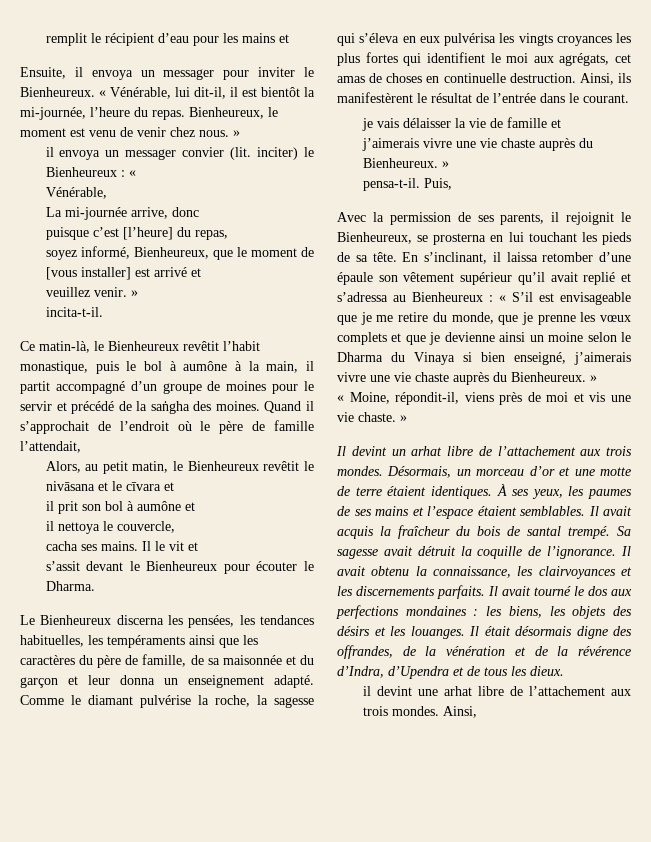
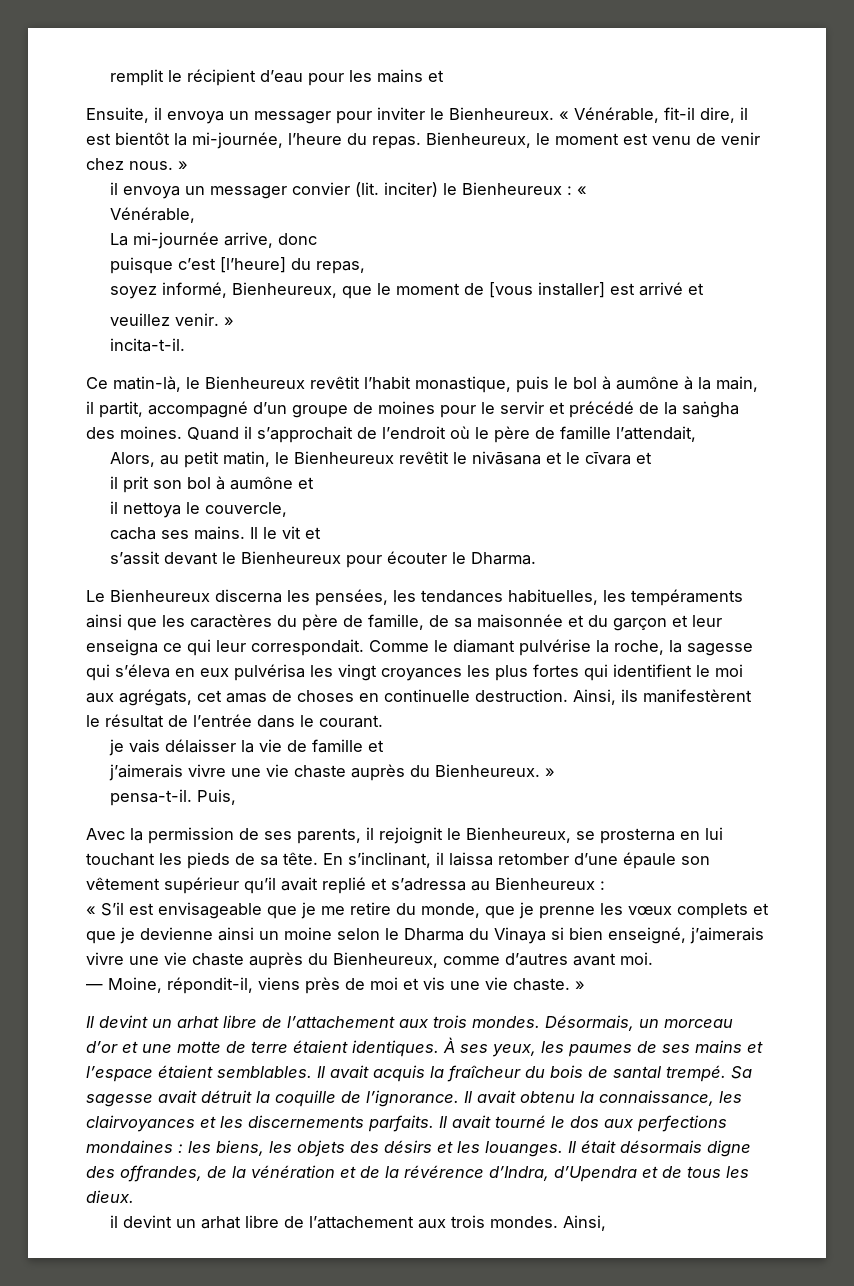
- « Vénérable, lui dit-il, il est bientôt la mi-journée, l’heure du repas.
+ « Vénérable, fit-il dire, il est bientôt la mi-journée, l’heure du repas.
- Ce matin-là, le Bienheureux revêtit l’habit monastique, puis le bol à aumône à la main, il partit accompagné d’un groupe de moines pour le servir et précédé de la saṅgha des moines.
+ Ce matin-là, le Bienheureux revêtit l’habit monastique, puis le bol à aumône à la main, il partit, accompagné d’un groupe de moines pour le servir et précédé de la saṅgha des moines.
- Le Bienheureux discerna les pensées, les tendances habituelles, les tempéraments ainsi que les caractères du père de famille, de sa maisonnée et du garçon et leur donna un enseignement adapté.
+ Le Bienheureux discerna les pensées, les tendances habituelles, les tempéraments ainsi que les caractères du père de famille, de sa maisonnée et du garçon et leur enseigna ce qui leur correspondait.
- Comme le diamant pulvérise la roche, la sagesse qui s’éleva en eux pulvérisa les vingts croyances les plus fortes qui identifient le moi aux agrégats, cet amas de choses en continuelle destruction.
+ Comme le diamant pulvérise la roche, la sagesse qui s’éleva en eux pulvérisa les vingt croyances les plus fortes qui identifient le moi aux agrégats, cet amas de choses en continuelle destruction.
- En s’inclinant, il laissa retomber d’une épaule son vêtement supérieur qu’il avait replié et s’adressa au Bienheureux : « S’il est envisageable que je me retire du monde, que je prenne les vœux complets et que je devienne ainsi un moine selon le Dharma du Vinaya si bien enseigné, j’aimerais vivre une vie chaste auprès du Bienheureux. »
- « Moine, répondit-il, viens près de moi et vis une vie chaste. »
+ En s’inclinant, il laissa retomber d’une épaule son vêtement supérieur qu’il avait replié et s’adressa au Bienheureux :
+ « S’il est envisageable que je me retire du monde, que je prenne les vœux complets et que je devienne ainsi un moine selon le Dharma du Vinaya si bien enseigné, j’aimerais vivre une vie chaste auprès du Bienheureux, comme d’autres avant moi.
+ — Moine, répondit-il, viens près de moi et vis une vie chaste. »
- il devint une arhat libre de l’attachement aux trois mondes.
+ il devint un arhat libre de l’attachement aux trois mondes.

